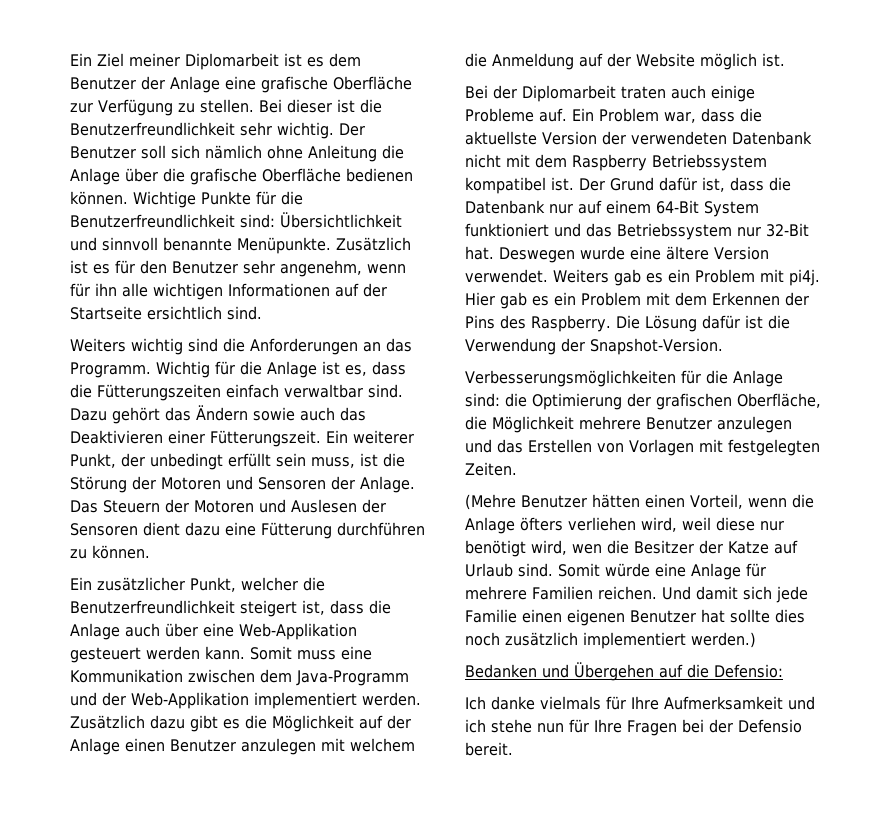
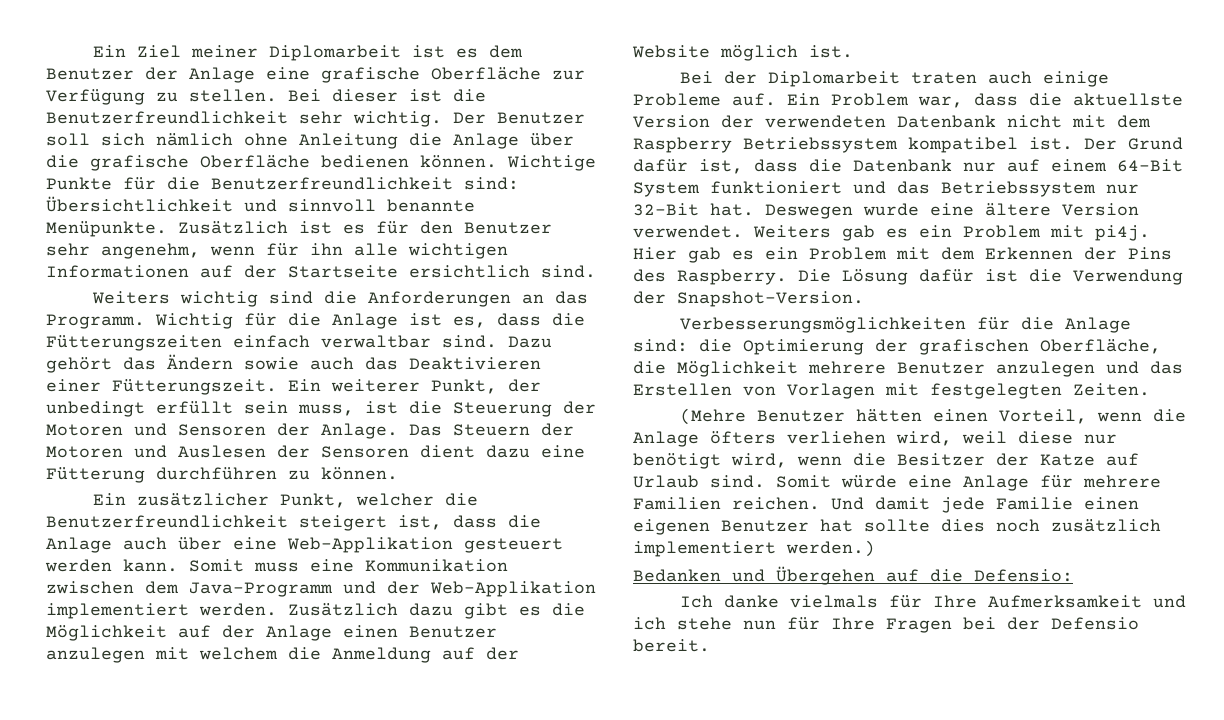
- Ein weiterer Punkt, der unbedingt erfüllt sein muss, ist die Störung der Motoren und Sensoren der Anlage.
+ Ein weiterer Punkt, der unbedingt erfüllt sein muss, ist die Steuerung der Motoren und Sensoren der Anlage.
- (Mehre Benutzer hätten einen Vorteil, wenn die Anlage öfters verliehen wird, weil diese nur benötigt wird, wen die Besitzer der Katze auf Urlaub sind.
+ (Mehre Benutzer hätten einen Vorteil, wenn die Anlage öfters verliehen wird, weil diese nur benötigt wird, wenn die Besitzer der Katze auf Urlaub sind.
- Und damit sich jede Familie einen eigenen Benutzer hat sollte dies noch zusätzlich implementiert werden.)
+ Und damit jede Familie einen eigenen Benutzer hat sollte dies noch zusätzlich implementiert werden.)

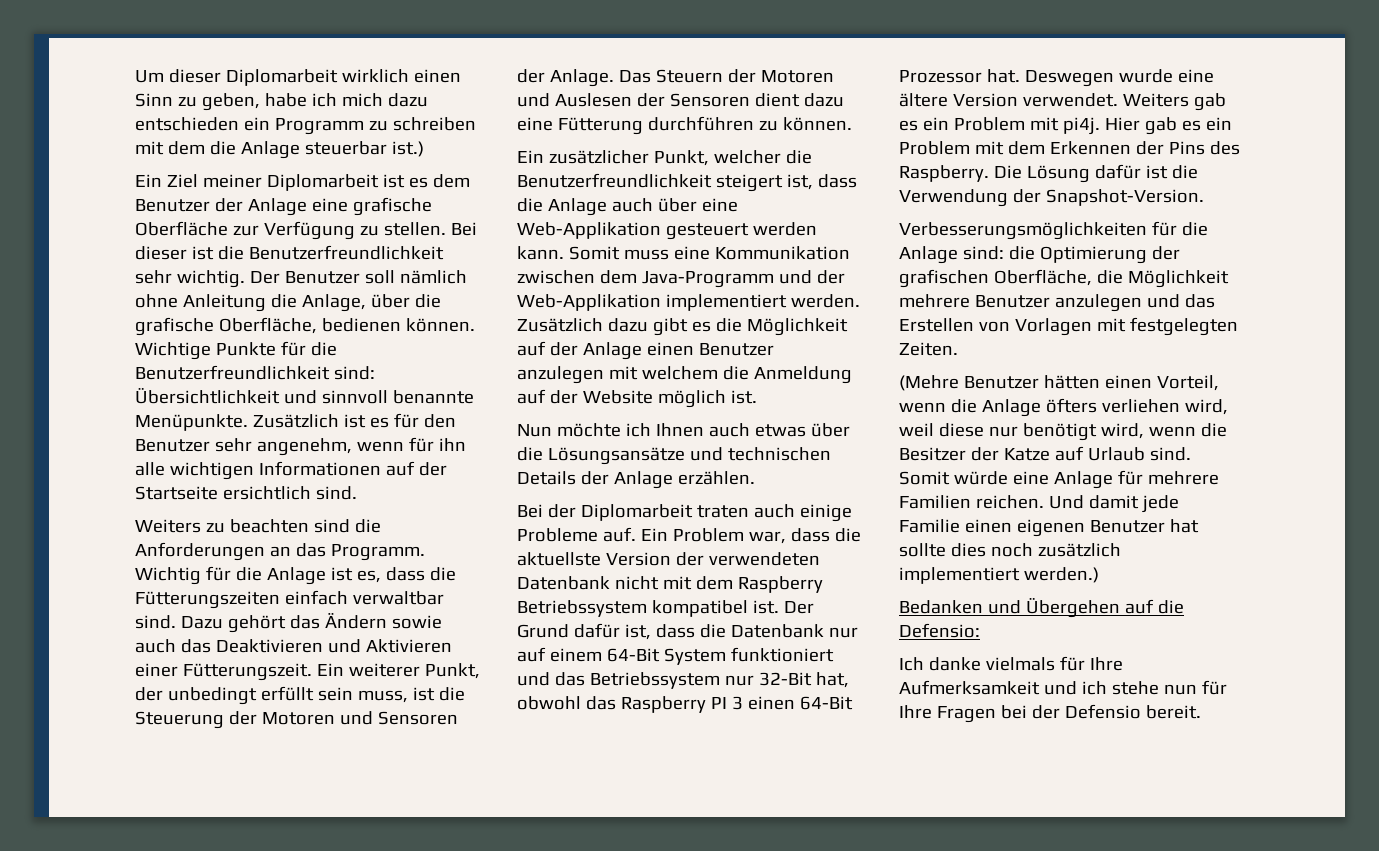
+ Um dieser Diplomarbeit wirklich einen Sinn zu geben, habe ich mich dazu entschieden ein Programm zu schreiben mit dem die Anlage steuerbar ist.)
- Der Benutzer soll sich nämlich ohne Anleitung die Anlage über die grafische Oberfläche bedienen können.
+ Der Benutzer soll nämlich ohne Anleitung die Anlage, über die grafische Oberfläche, bedienen können.
- Weiters wichtig sind die Anforderungen an das Programm.
+ Weiters zu beachten sind die Anforderungen an das Programm.
- Dazu gehört das Ändern sowie auch das Deaktivieren einer Fütterungszeit.
+ Dazu gehört das Ändern sowie auch das Deaktivieren und Aktivieren einer Fütterungszeit.
+ Nun möchte ich Ihnen auch etwas über die Lösungsansätze und technischen Details der Anlage erzählen.
- Der Grund dafür ist, dass die Datenbank nur auf einem 64-Bit System funktioniert und das Betriebssystem nur 32-Bit hat.
+ Der Grund dafür ist, dass die Datenbank nur auf einem 64-Bit System funktioniert und das Betriebssystem nur 32-Bit hat, obwohl das Raspberry PI 3 einen 64-Bit Prozessor hat.

